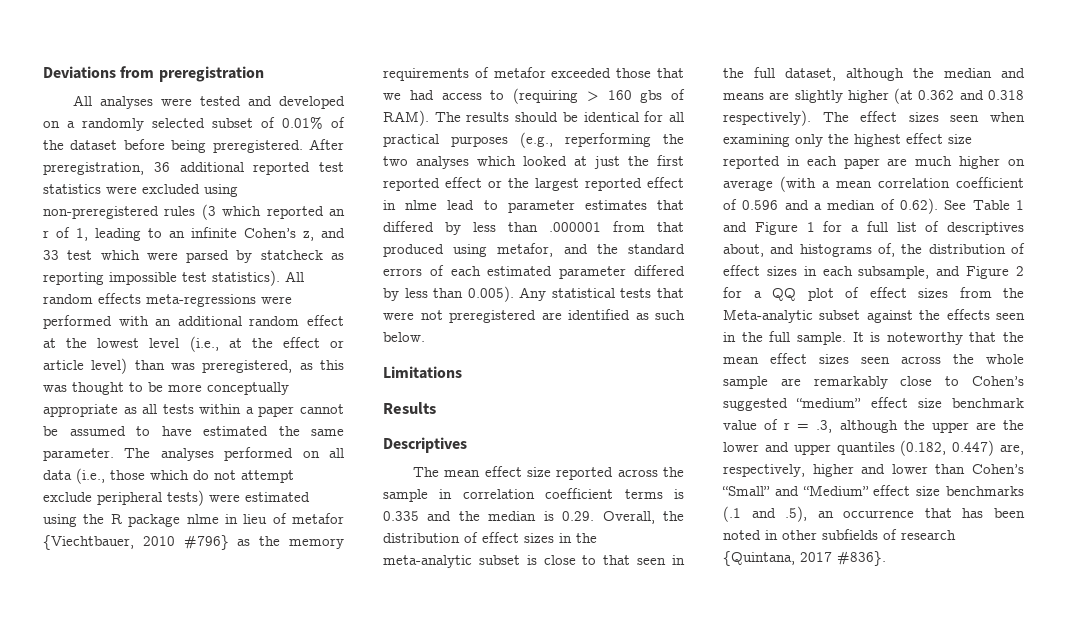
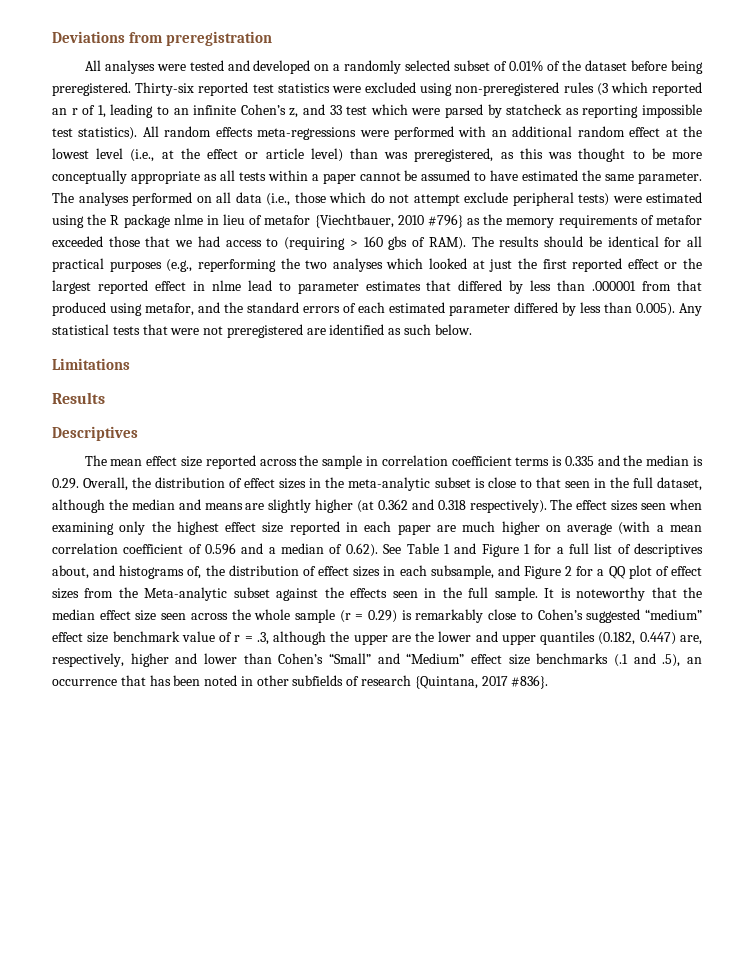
- After preregistration, 36 additional reported test statistics were excluded using non-preregistered rules (3 which reported an r of 1, leading to an infinite Cohen’s z, and 33 test which were parsed by statcheck as reporting impossible test statistics).
+ Thirty-six reported test statistics were excluded using non-preregistered rules (3 which reported an r of 1, leading to an infinite Cohen’s z, and 33 test which were parsed by statcheck as reporting impossible test statistics).
- It is noteworthy that the mean effect sizes seen across the whole sample are remarkably close to Cohen’s suggested “medium” effect size benchmark value of r = .3, although the upper are the lower and upper quantiles (0.182, 0.447) are, respectively, higher and lower than Cohen’s “Small” and “Medium” effect size benchmarks (.1 and .5), an occurrence that has been noted in other subfields of research {Quintana, 2017 #836}.
+ It is noteworthy that the median effect size seen across the whole sample (r = 0.29) is remarkably close to Cohen’s suggested “medium” effect size benchmark value of r = .3, although the upper are the lower and upper quantiles (0.182, 0.447) are, respectively, higher and lower than Cohen’s “Small” and “Medium” effect size benchmarks (.1 and .5), an occurrence that has been noted in other subfields of research {Quintana, 2017 #836}.

